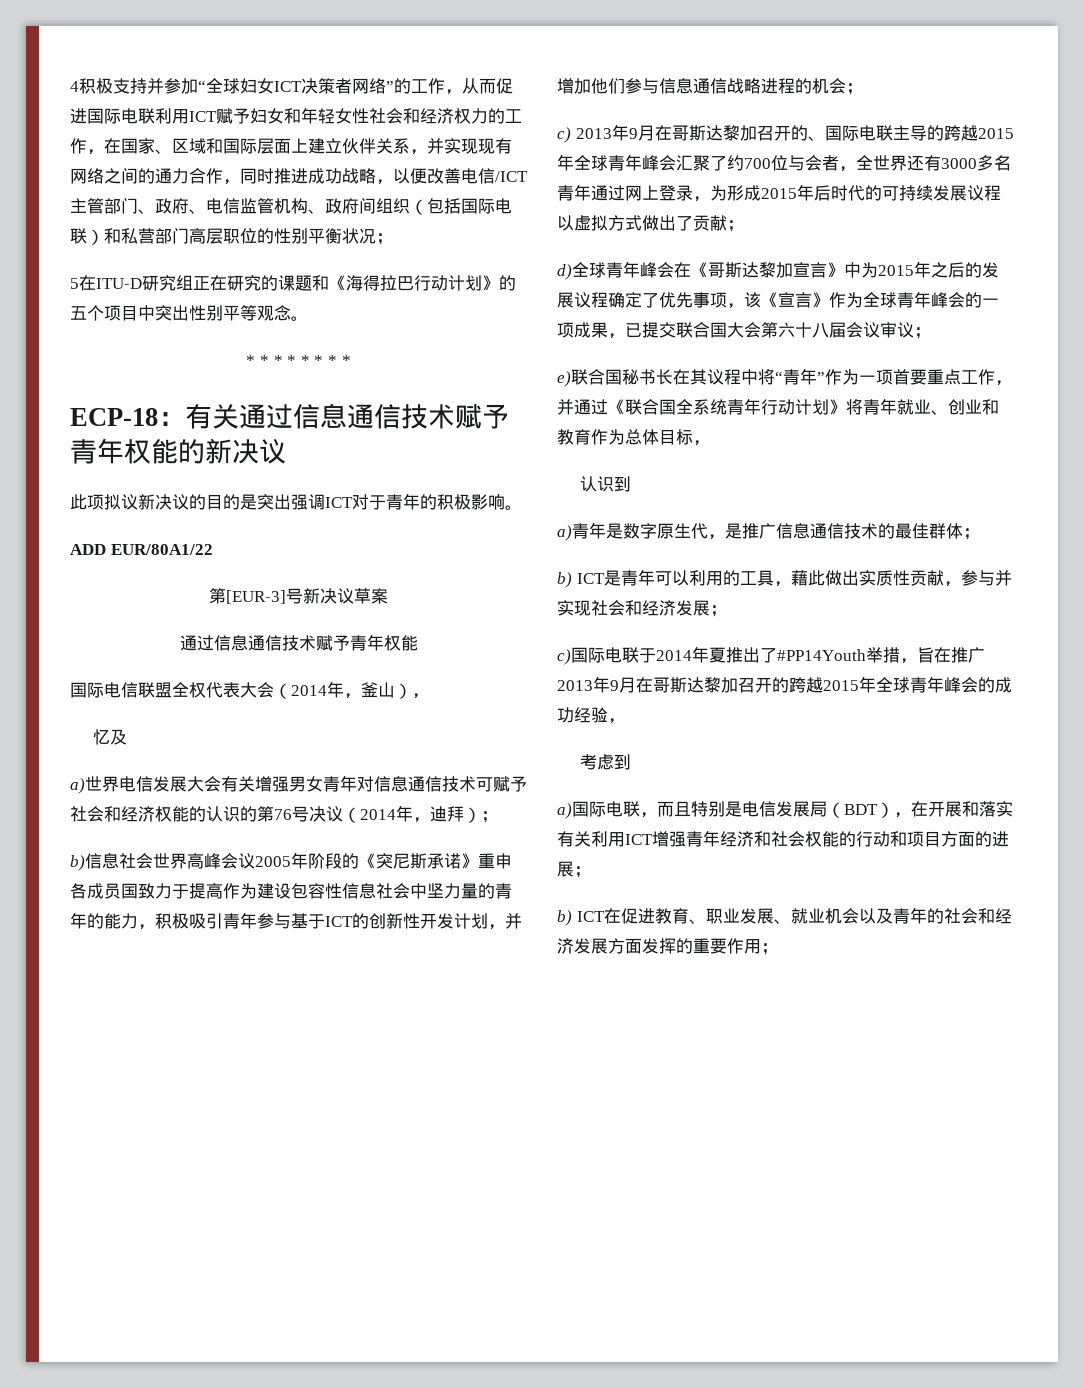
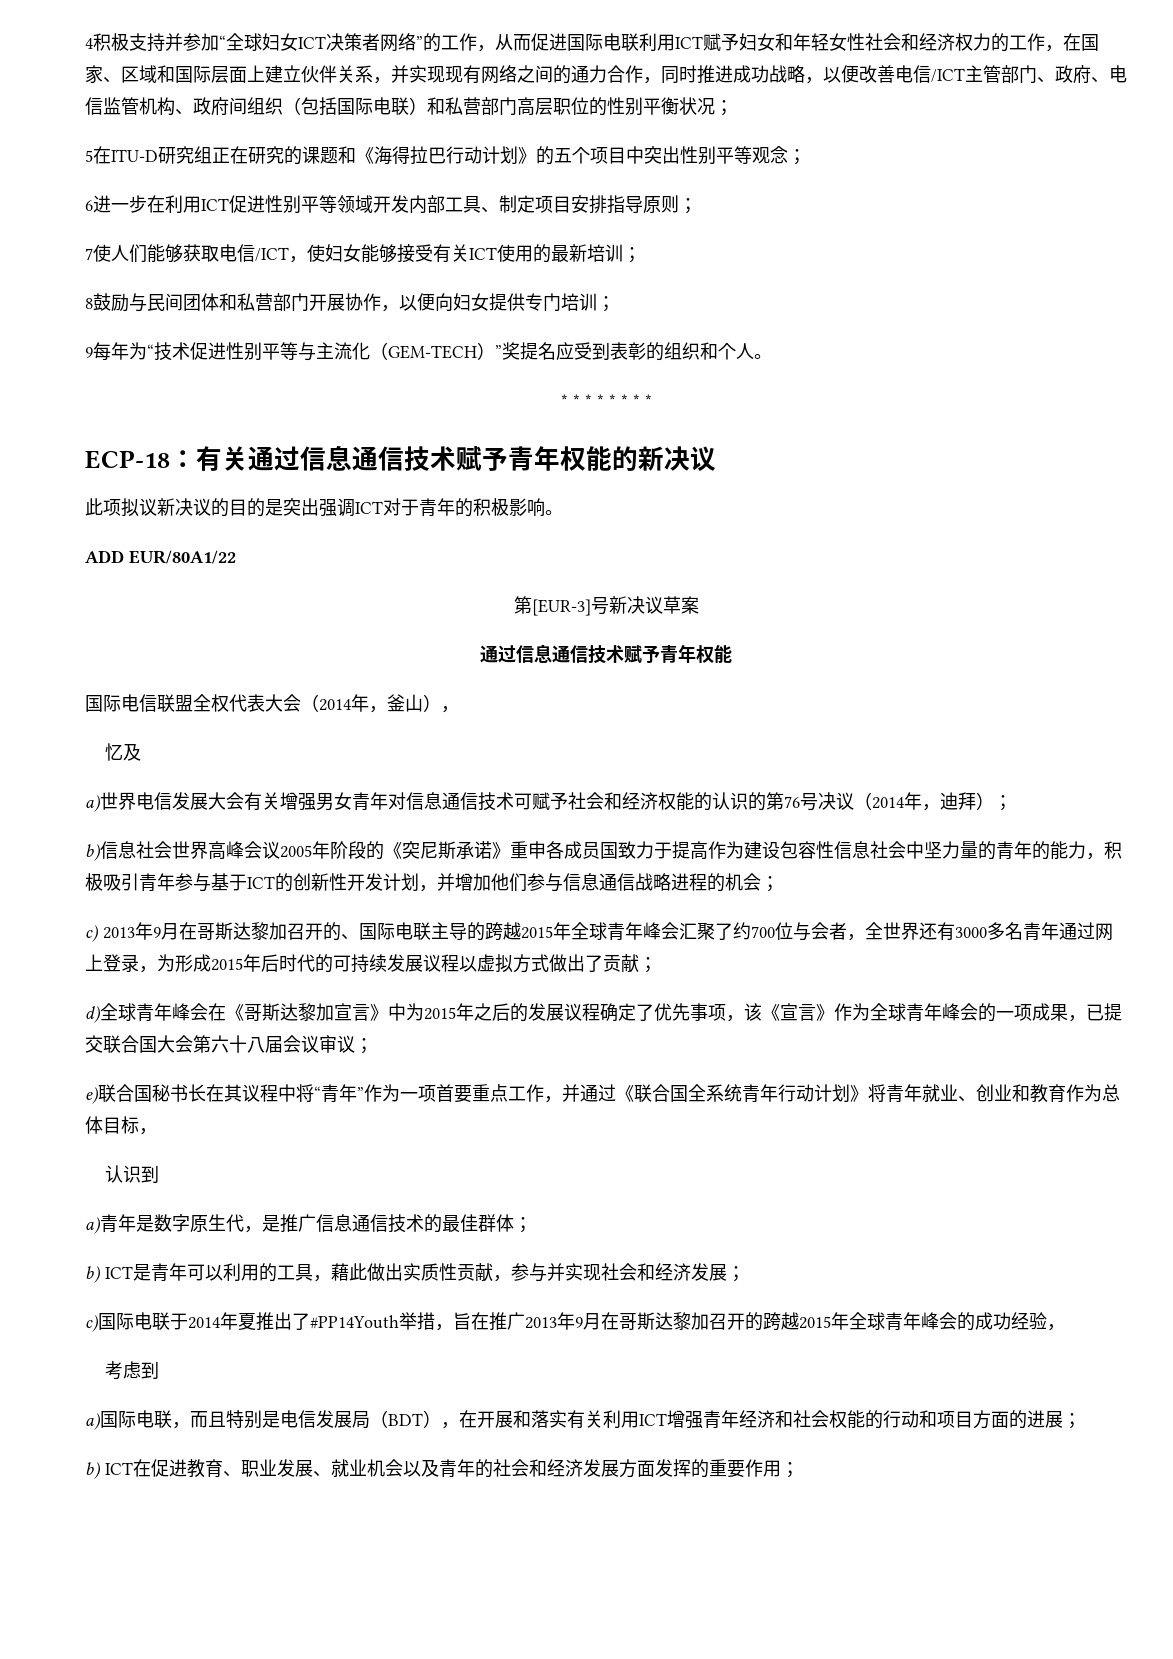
- 5在ITU-D研究组正在研究的课题和《海得拉巴行动计划》的五个项目中突出性别平等观念。
+ 5在ITU-D研究组正在研究的课题和《海得拉巴行动计划》的五个项目中突出性别平等观念；
+ 6进一步在利用ICT促进性别平等领域开发内部工具、制定项目安排指导原则；
+ 7使人们能够获取电信/ICT，使妇女能够接受有关ICT使用的最新培训；
+ 8鼓励与民间团体和私营部门开展协作，以便向妇女提供专门培训；
+ 9每年为“技术促进性别平等与主流化（GEM-TECH）”奖提名应受到表彰的组织和个人。

